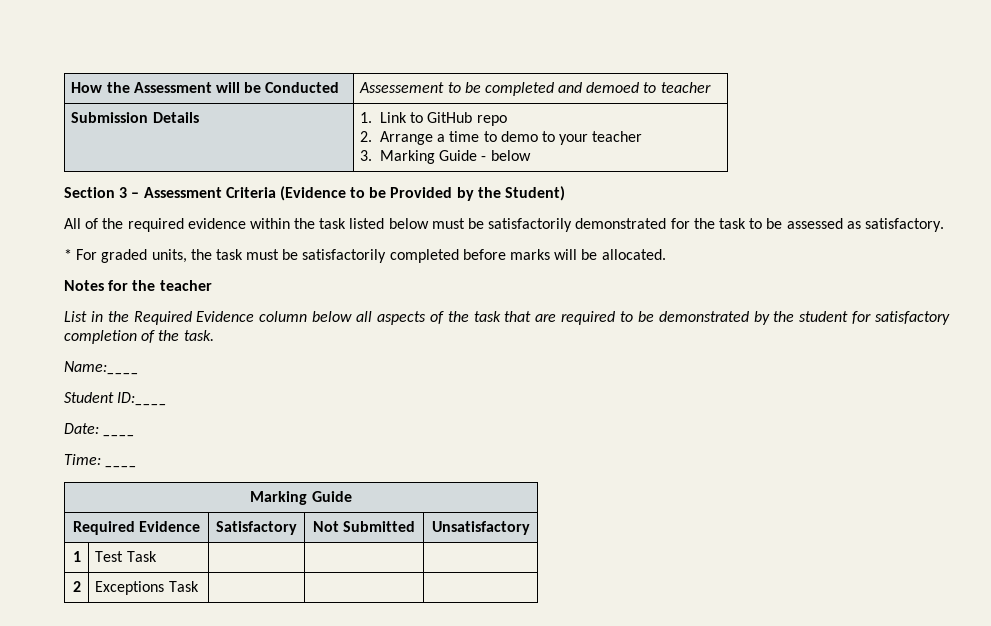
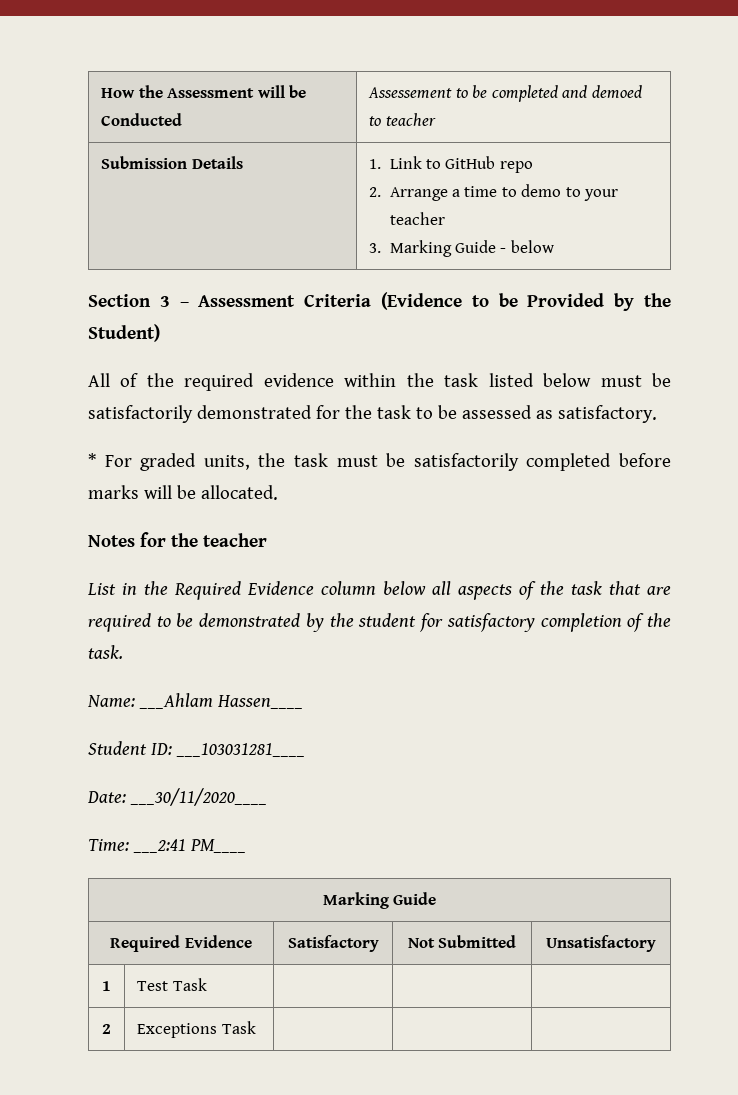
- Name:____
+ Name: ___Ahlam Hassen____
- Student ID:____
+ Student ID: ___103031281____
- Date: ____
+ Date: ___30/11/2020____
- Time: ____
+ Time: ___2:41 PM____

